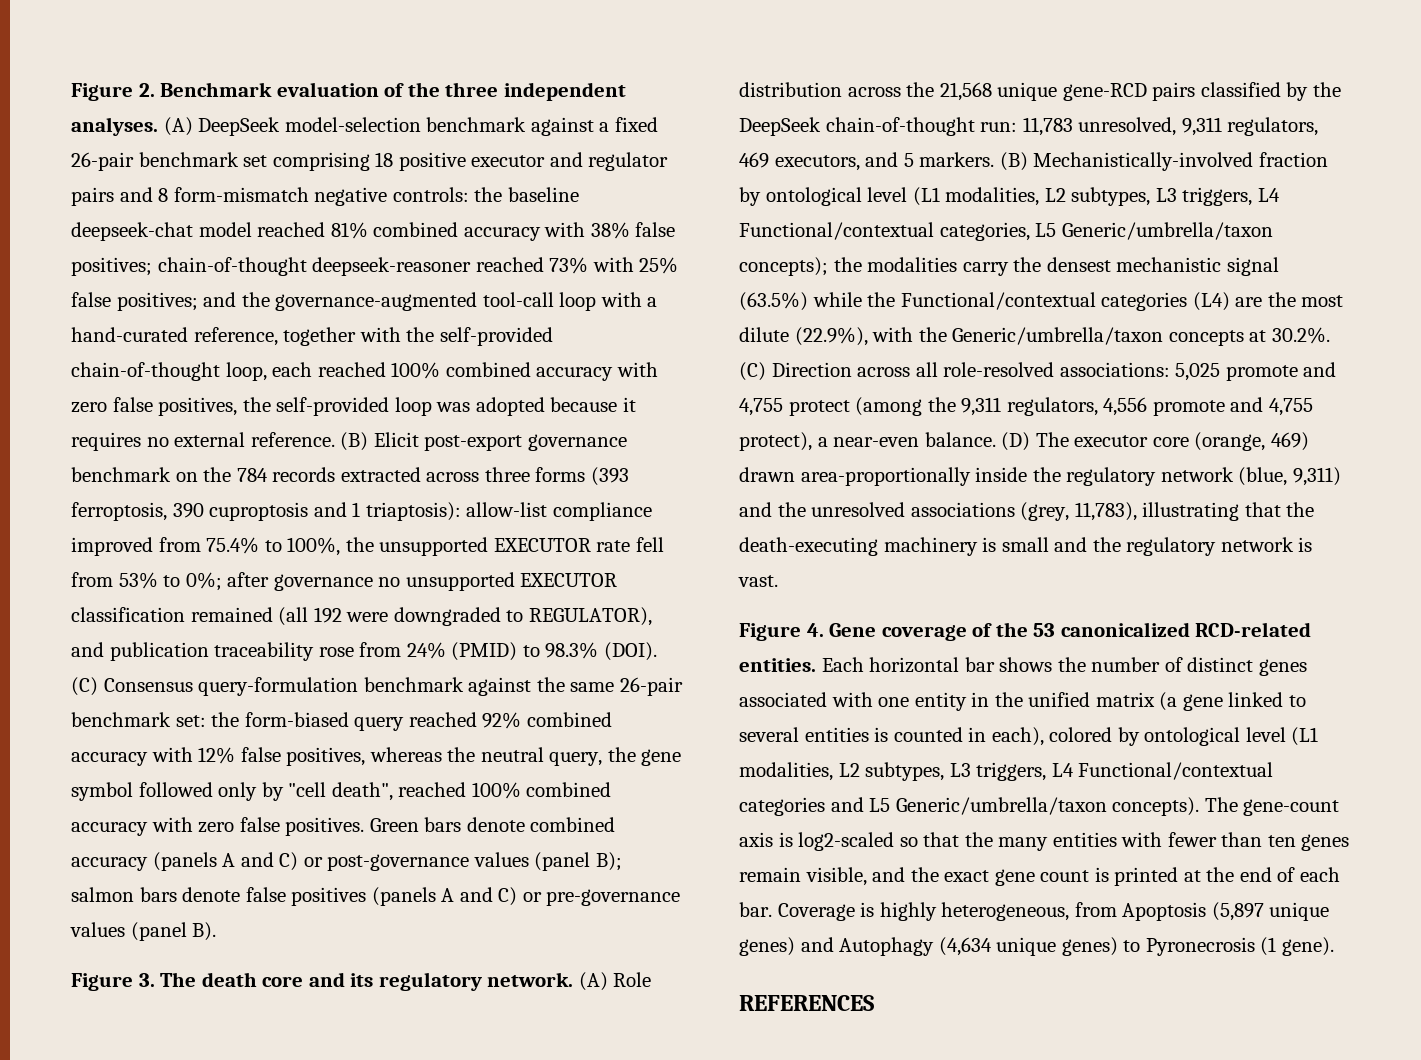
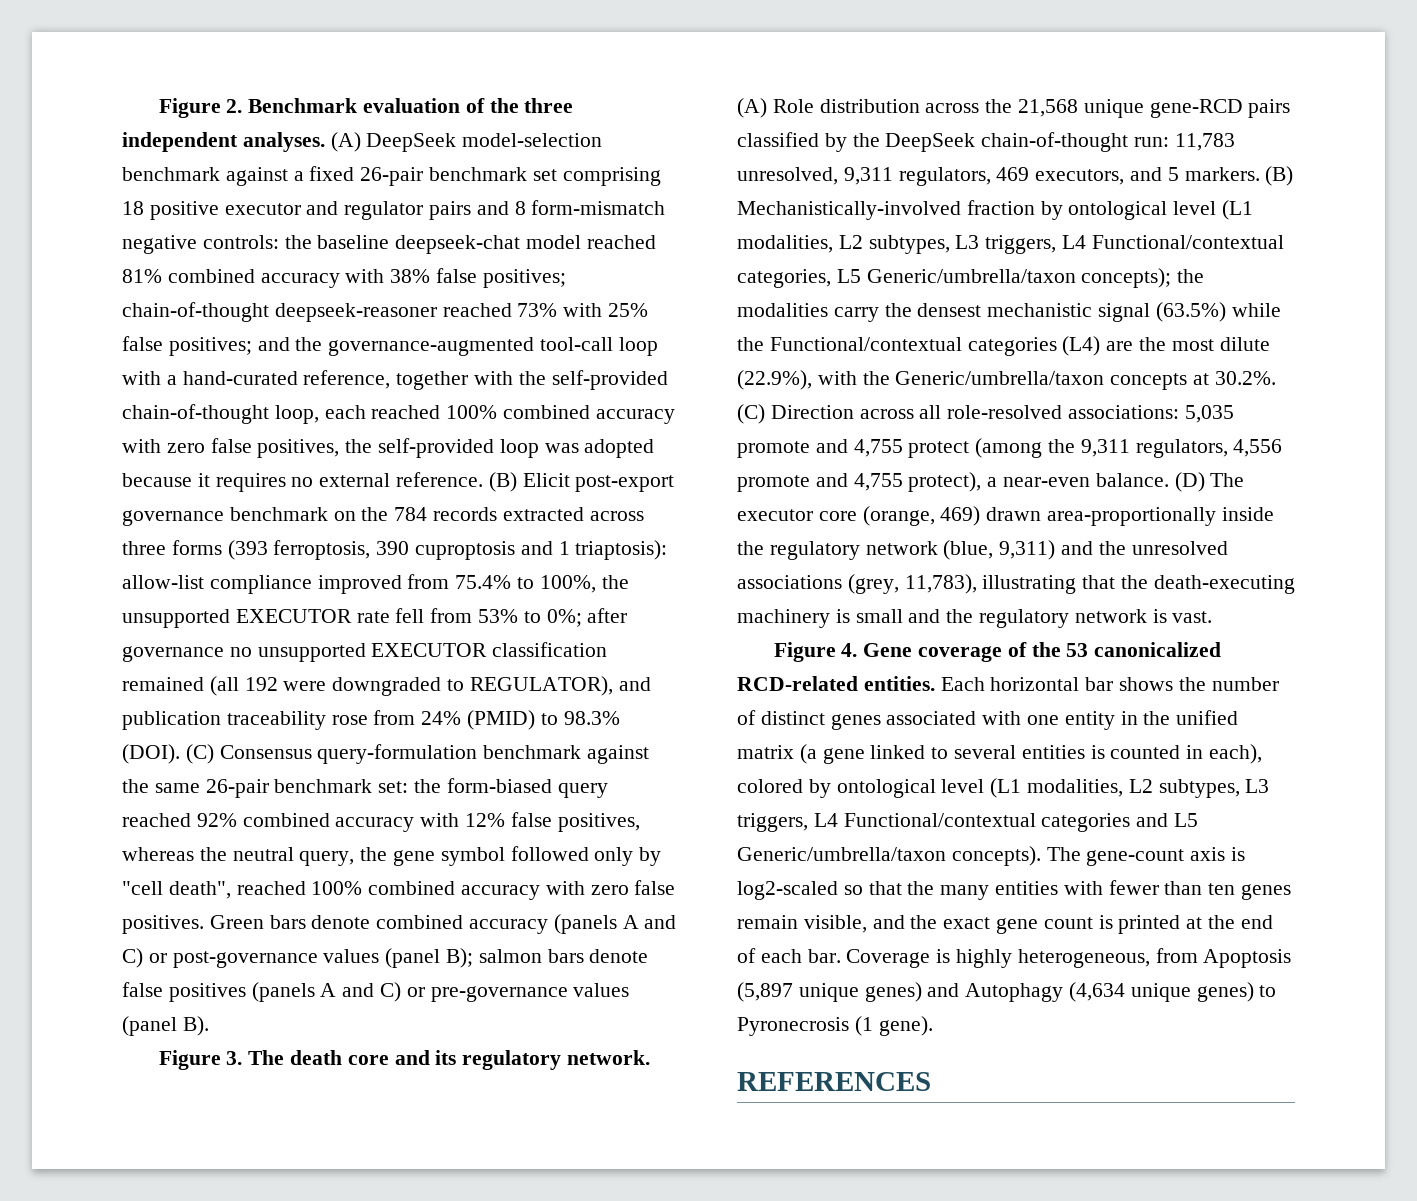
- 5,025 promote and 4,755 protect (among the 9,311 regulators, 4,556 promote and 4,755 protect), a near-even balance.
+ 5,035 promote and 4,755 protect (among the 9,311 regulators, 4,556 promote and 4,755 protect), a near-even balance.

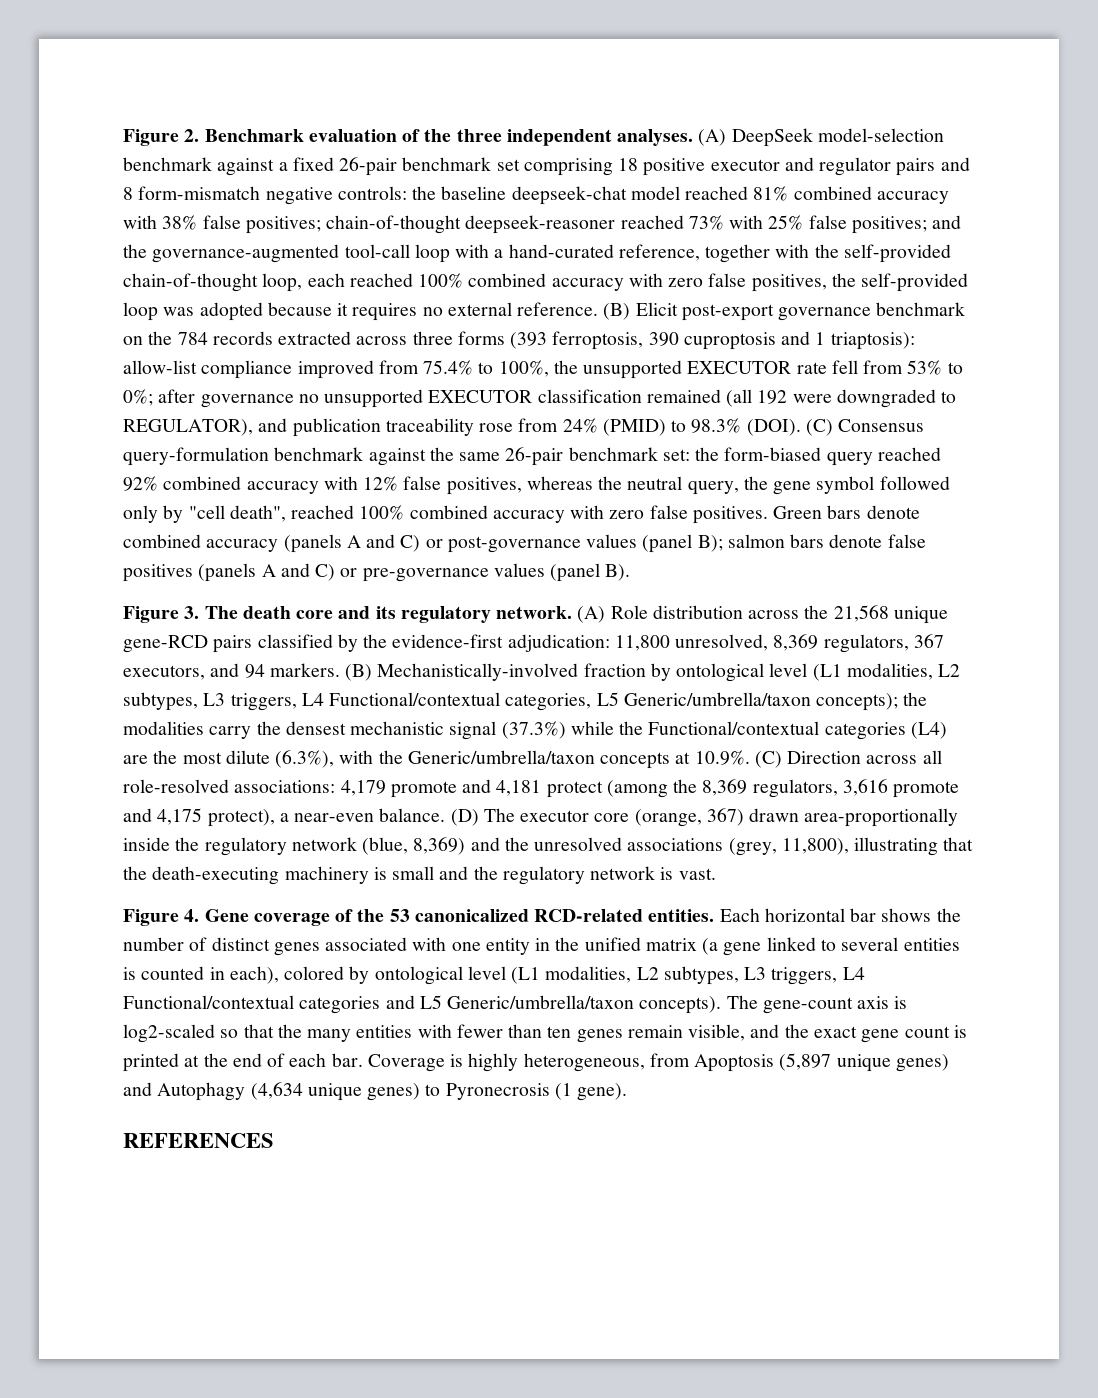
- (A) Role distribution across the 21,568 unique gene-RCD pairs classified by the DeepSeek chain-of-thought run: 11,783 unresolved, 9,311 regulators, 469 executors, and 5 markers.
+ (A) Role distribution across the 21,568 unique gene-RCD pairs classified by the evidence-first adjudication: 11,800 unresolved, 8,369 regulators, 367 executors, and 94 markers.
- (B) Mechanistically-involved fraction by ontological level (L1 modalities, L2 subtypes, L3 triggers, L4 Functional/contextual categories, L5 Generic/umbrella/taxon concepts); the modalities carry the densest mechanistic signal (63.5%) while the Functional/contextual categories (L4) are the most dilute (22.9%), with the Generic/umbrella/taxon concepts at 30.2%. (C) Direction across all role-resolved associations: 5,035 promote and 4,755 protect (among the 9,311 regulators, 4,556 promote and 4,755 protect), a near-even balance.
+ (B) Mechanistically-involved fraction by ontological level (L1 modalities, L2 subtypes, L3 triggers, L4 Functional/contextual categories, L5 Generic/umbrella/taxon concepts); the modalities carry the densest mechanistic signal (37.3%) while the Functional/contextual categories (L4) are the most dilute (6.3%), with the Generic/umbrella/taxon concepts at 10.9%. (C) Direction across all role-resolved associations: 4,179 promote and 4,181 protect (among the 8,369 regulators, 3,616 promote and 4,175 protect), a near-even balance.
- (D) The executor core (orange, 469) drawn area-proportionally inside the regulatory network (blue, 9,311) and the unresolved associations (grey, 11,783), illustrating that the death-executing machinery is small and the regulatory network is vast.
+ (D) The executor core (orange, 367) drawn area-proportionally inside the regulatory network (blue, 8,369) and the unresolved associations (grey, 11,800), illustrating that the death-executing machinery is small and the regulatory network is vast.

